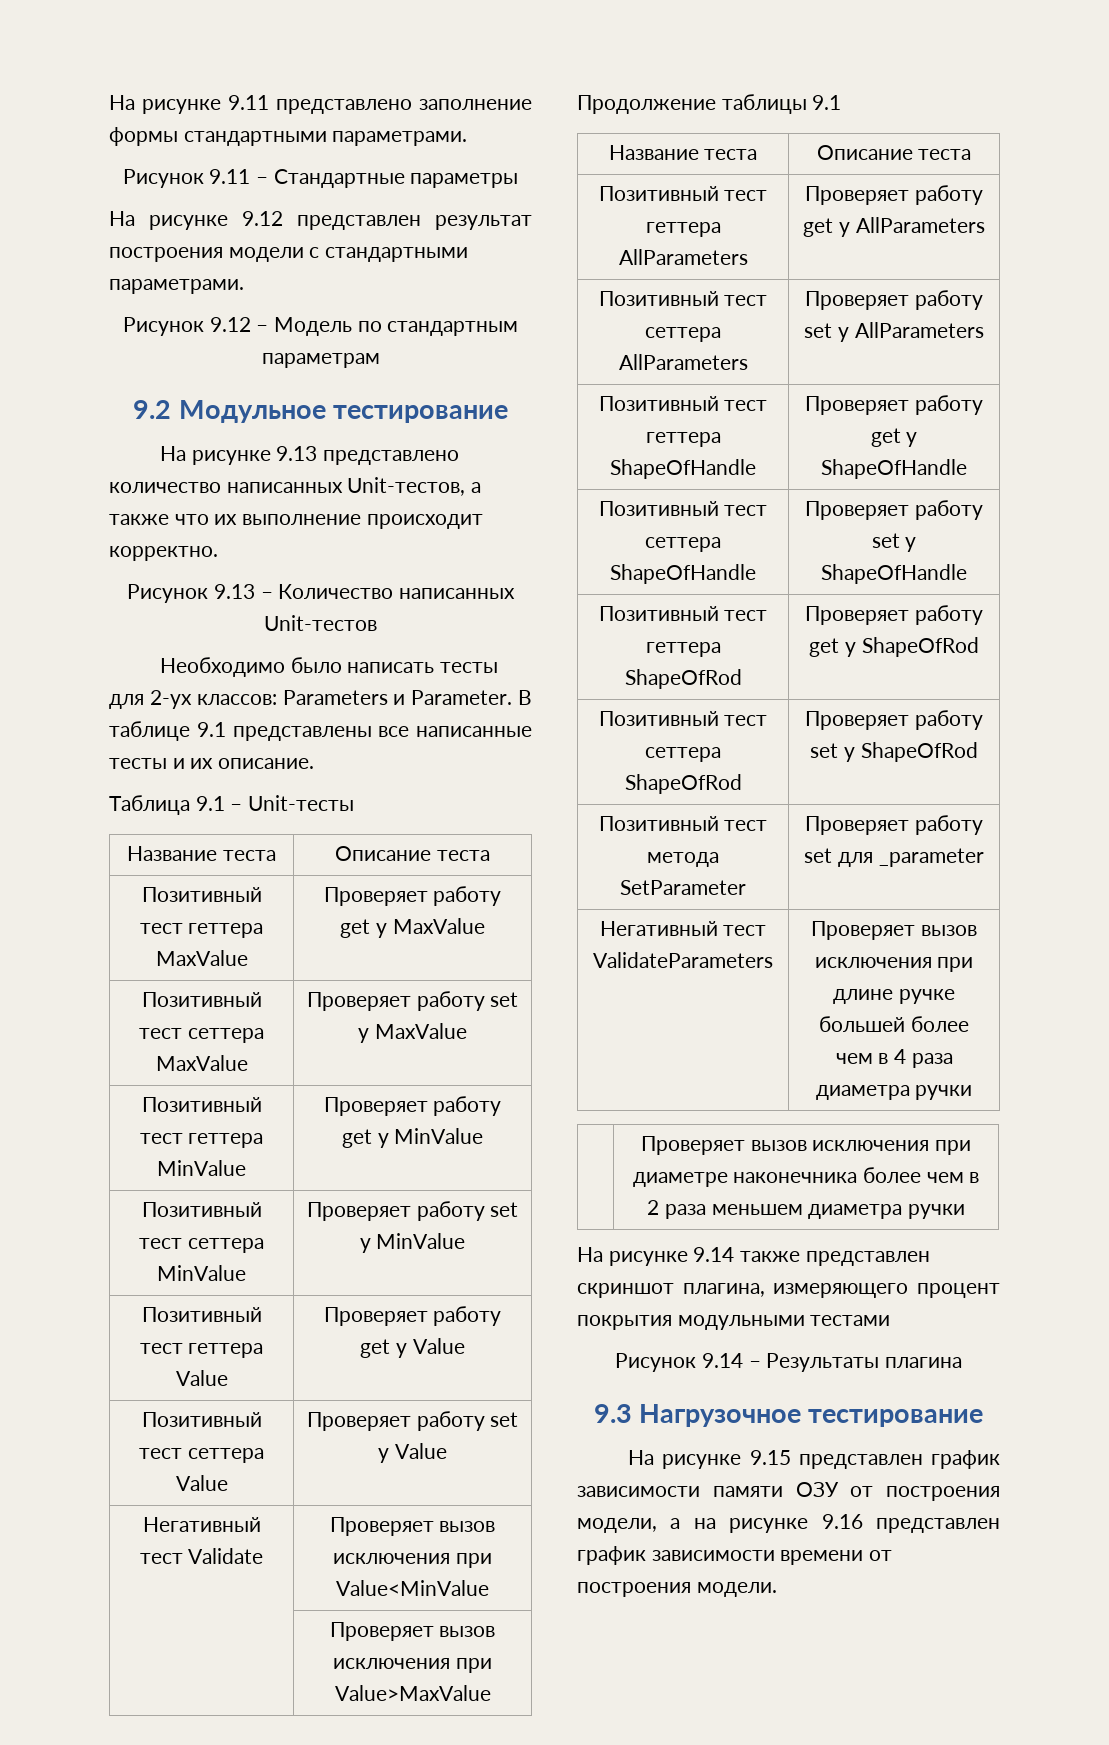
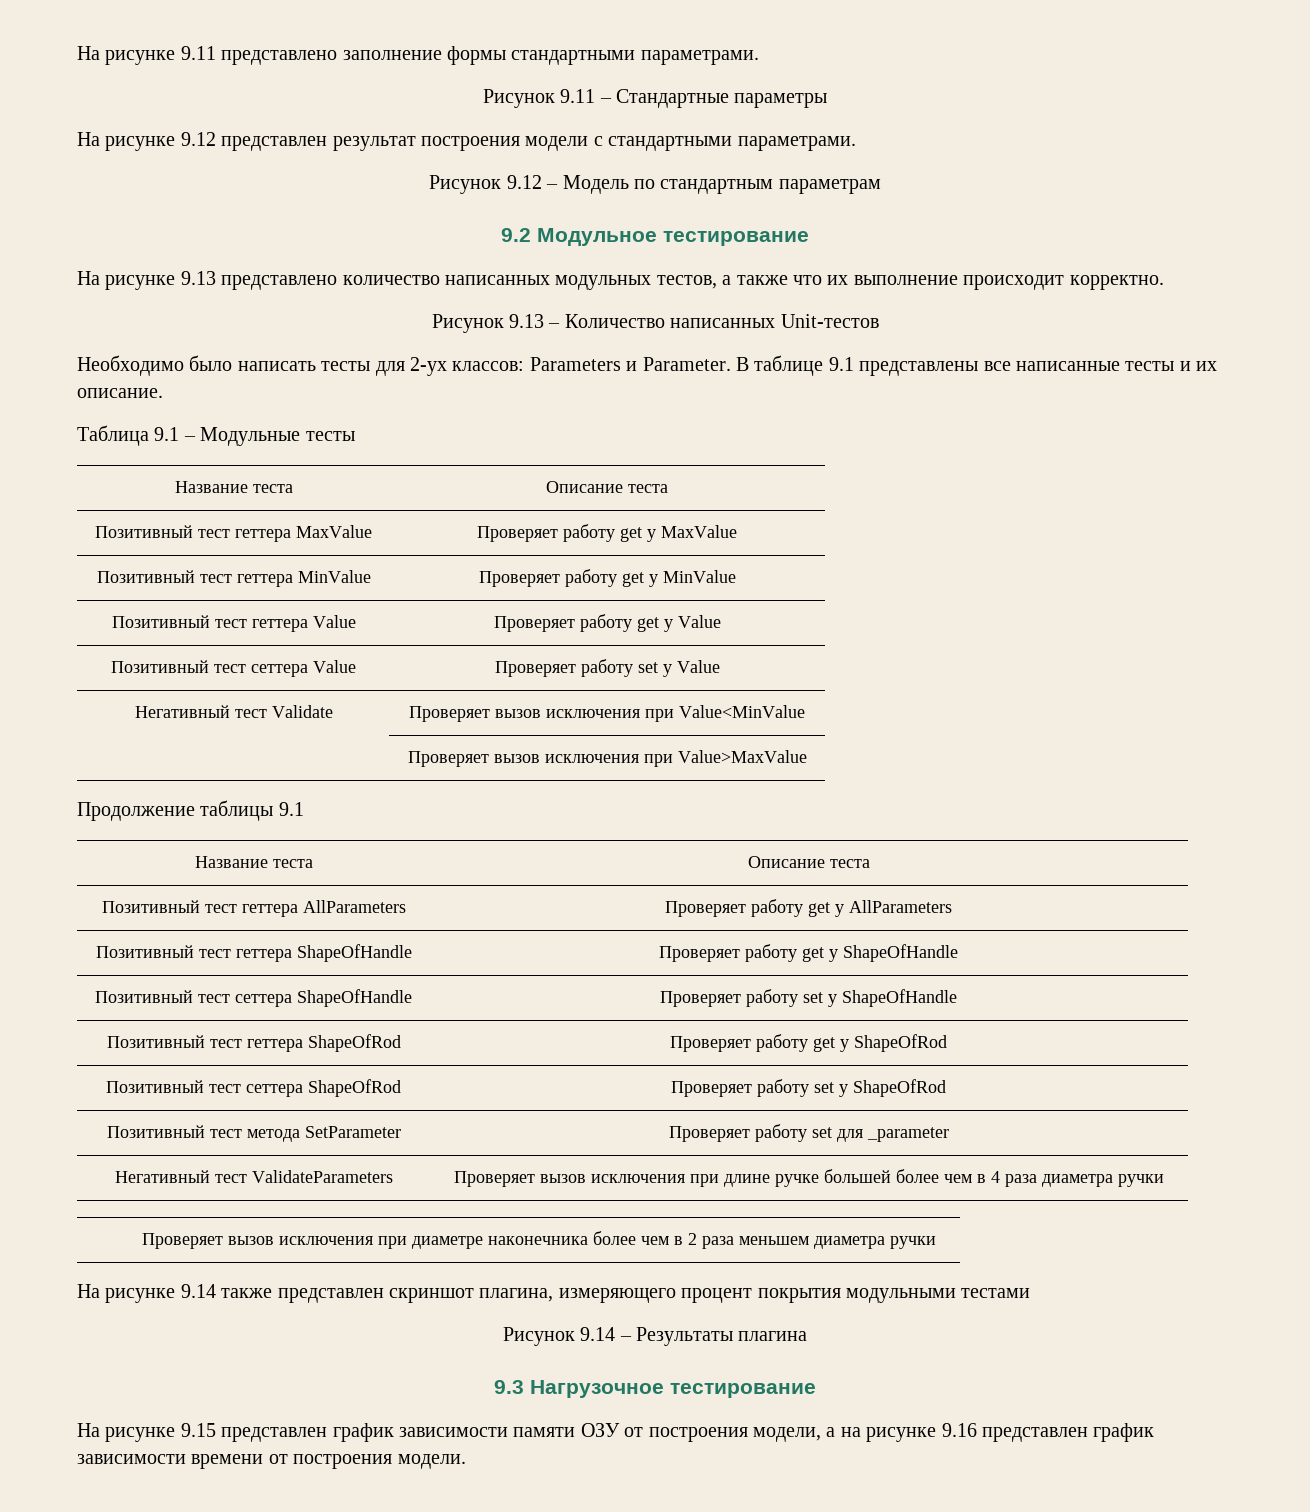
- На рисунке 9.13 представлено количество написанных Unit-тестов, а также что их выполнение происходит корректно.
+ На рисунке 9.13 представлено количество написанных модульных тестов, а также что их выполнение происходит корректно.
- Таблица 9.1 – Unit-тесты
+ Таблица 9.1 – Модульные тесты
- Позитивный тест сеттера MaxValue | Проверяет работу set у MaxValue
- Позитивный тест сеттера MinValue | Проверяет работу set у MinValue
- Позитивный тест сеттера AllParameters | Проверяет работу set у AllParameters

